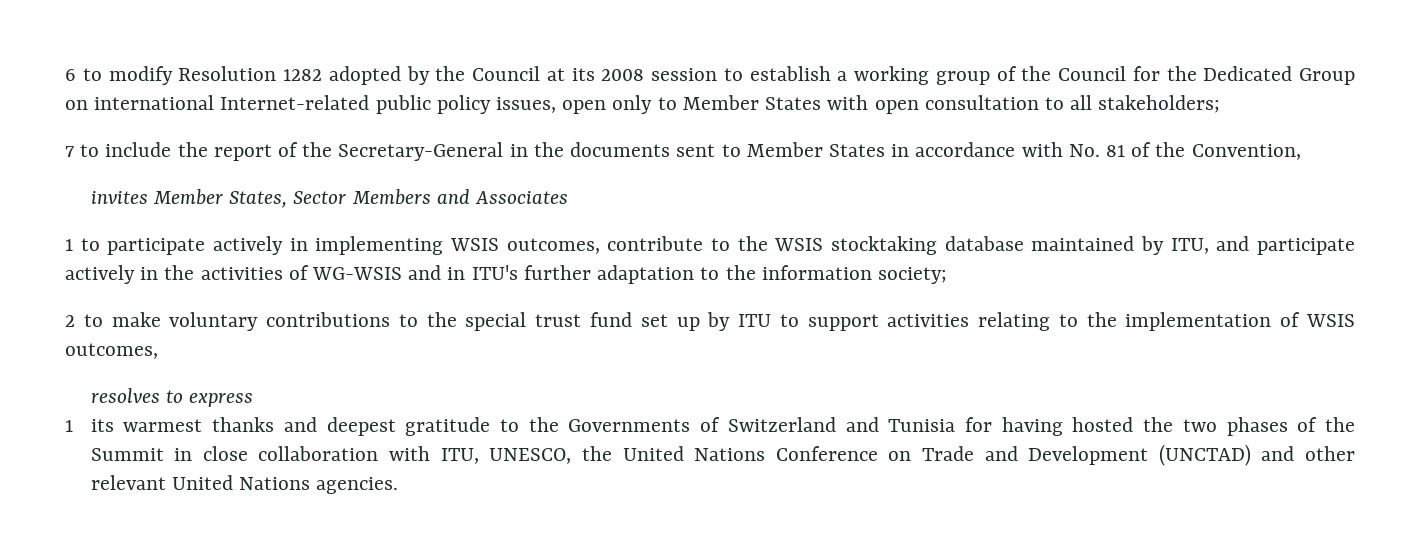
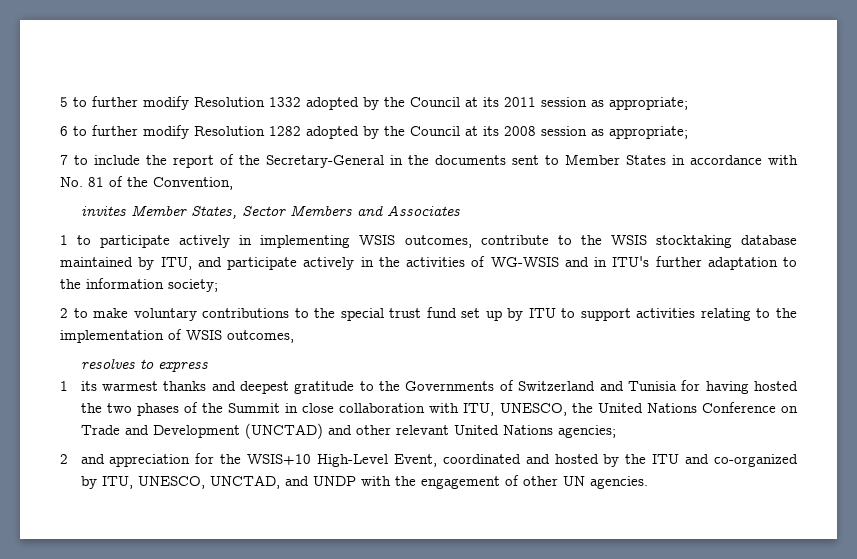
+ 5 to further modify Resolution 1332 adopted by the Council at its 2011 session as appropriate;
- 6 to modify Resolution 1282 adopted by the Council at its 2008 session to establish a working group of the Council for the Dedicated Group on international Internet-related public policy issues, open only to Member States with open consultation to all stakeholders;
+ 6 to further modify Resolution 1282 adopted by the Council at its 2008 session as appropriate;
- 1 its warmest thanks and deepest gratitude to the Governments of Switzerland and Tunisia for having hosted the two phases of the Summit in close collaboration with ITU, UNESCO, the United Nations Conference on Trade and Development (UNCTAD) and other relevant United Nations agencies.
+ 1 its warmest thanks and deepest gratitude to the Governments of Switzerland and Tunisia for having hosted the two phases of the Summit in close collaboration with ITU, UNESCO, the United Nations Conference on Trade and Development (UNCTAD) and other relevant United Nations agencies;
+ 2 and appreciation for the WSIS+10 High-Level Event, coordinated and hosted by the ITU and co-organized by ITU, UNESCO, UNCTAD, and UNDP with the engagement of other UN agencies.

